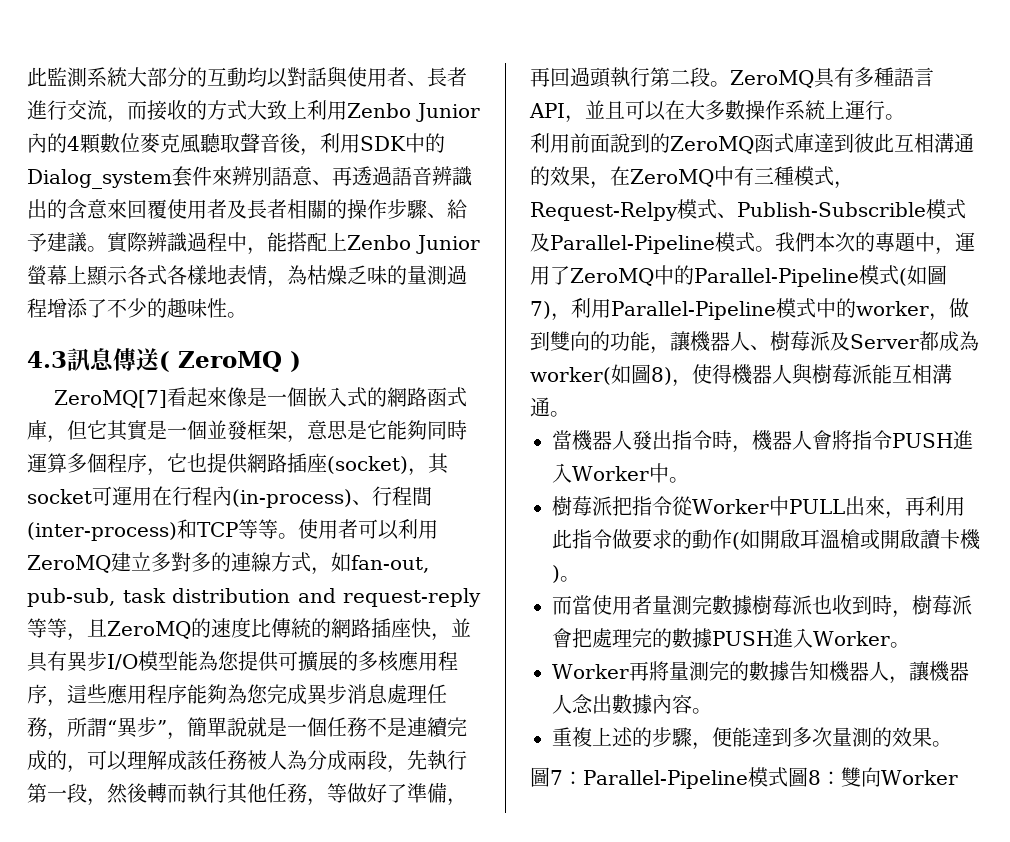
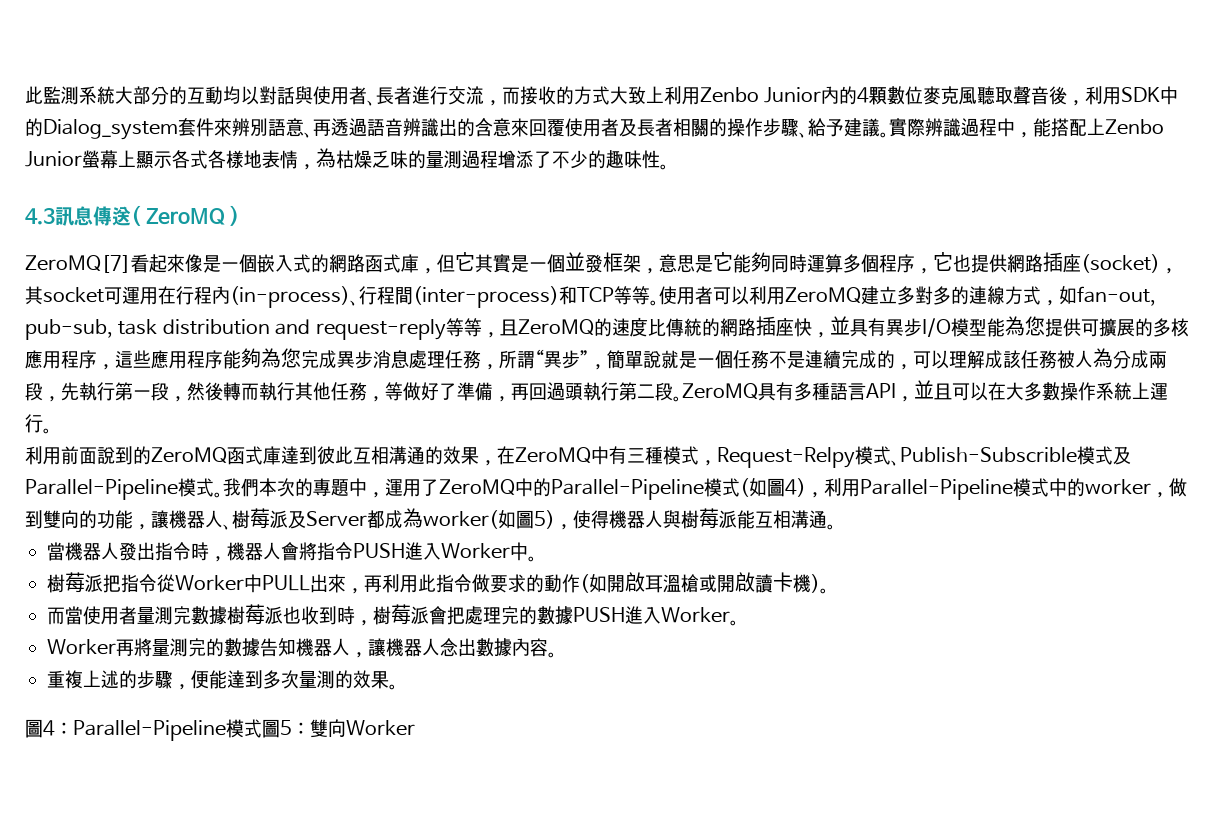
- 我們本次的專題中，運用了ZeroMQ中的Parallel-Pipeline模式(如圖7)，利用Parallel-Pipeline模式中的worker，做到雙向的功能，讓機器人、樹莓派及Server都成為worker(如圖8)，使得機器人與樹莓派能互相溝通。
+ 我們本次的專題中，運用了ZeroMQ中的Parallel-Pipeline模式(如圖4)，利用Parallel-Pipeline模式中的worker，做到雙向的功能，讓機器人、樹莓派及Server都成為worker(如圖5)，使得機器人與樹莓派能互相溝通。
- 圖7：Parallel-Pipeline模式圖8：雙向Worker
+ 圖4：Parallel-Pipeline模式圖5：雙向Worker

